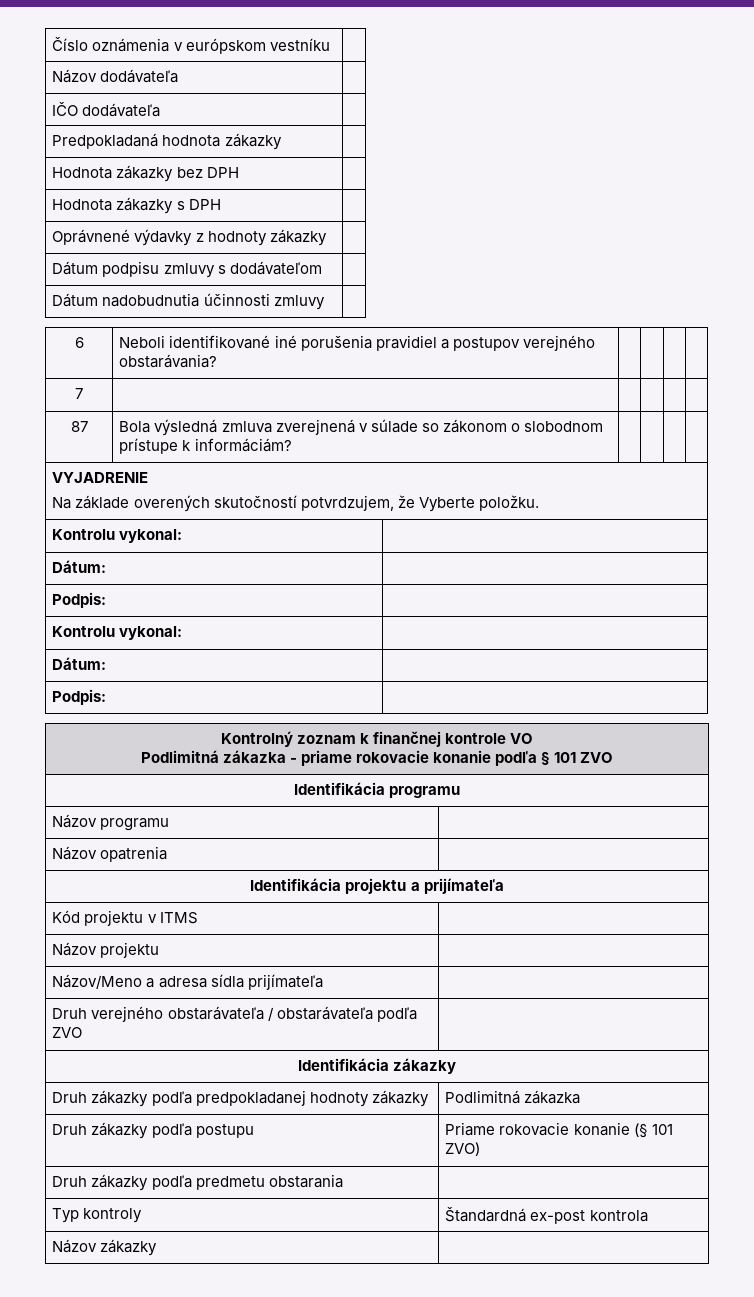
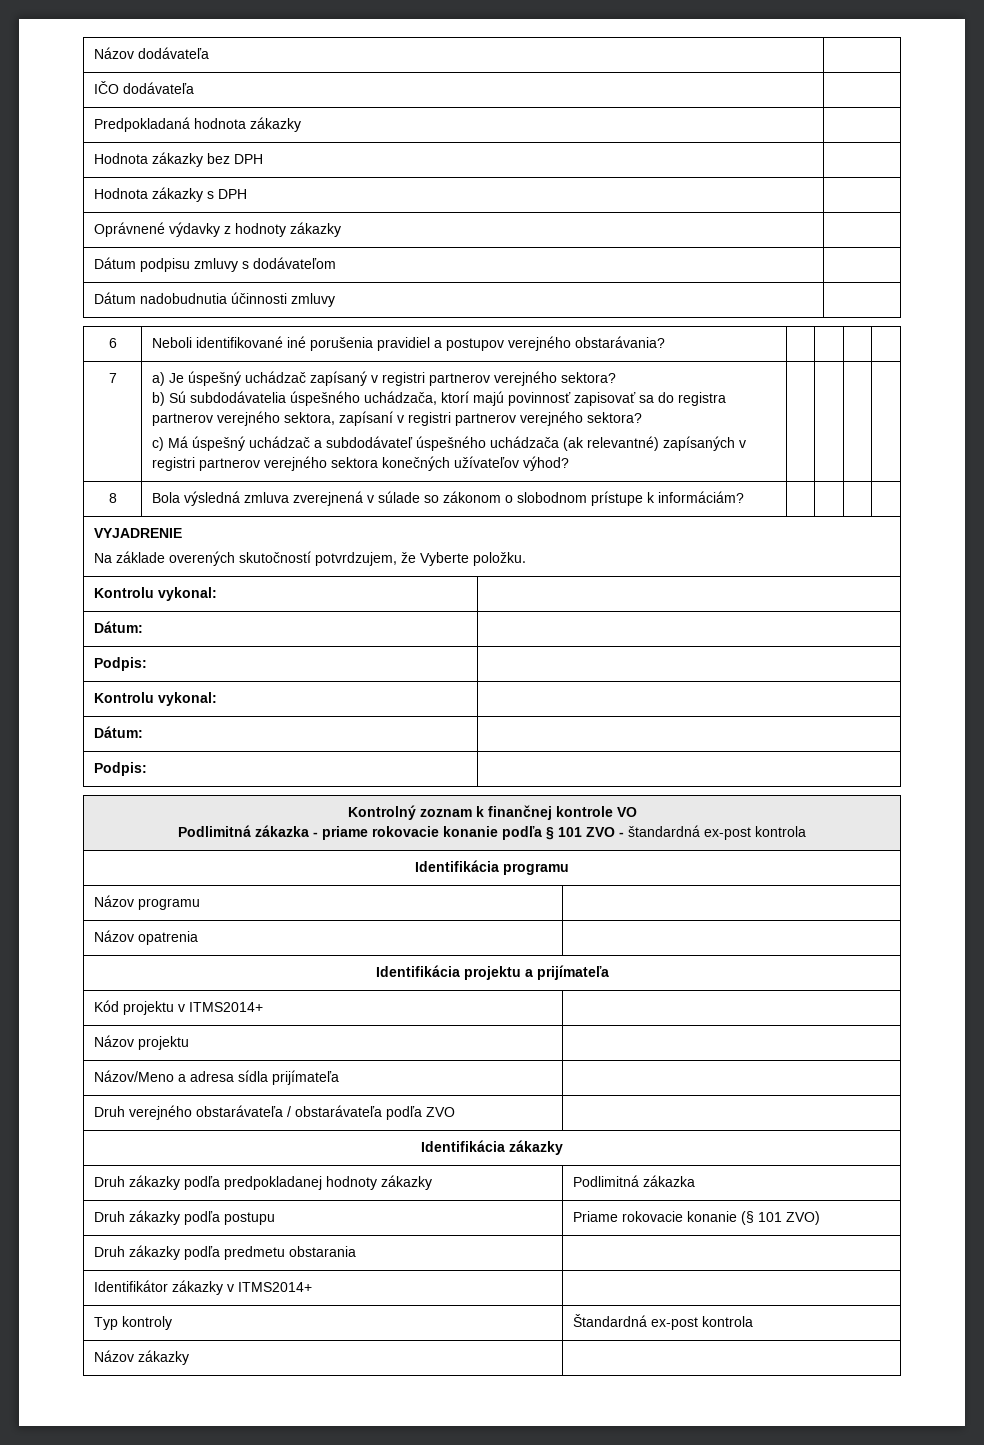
- Číslo oznámenia v európskom vestníku |
- 87 | Bola výsledná zmluva zverejnená v súlade so zákonom o slobodnom prístupe k informáciám? | | | |
+ a) Je úspešný uchádzač zapísaný v registri partnerov verejného sektora?
+ b) Sú subdodávatelia úspešného uchádzača, ktorí majú povinnosť zapisovať sa do registra partnerov verejného sektora, zapísaní v registri partnerov verejného sektora?
+ c) Má úspešný uchádzač a subdodávateľ úspešného uchádzača (ak relevantné) zapísaných v registri partnerov verejného sektora konečných užívateľov výhod? | | | |
+ 8 | Bola výsledná zmluva zverejnená v súlade so zákonom o slobodnom prístupe k informáciám? | | | |
  Kontrolný zoznam k finančnej kontrole VO
- Podlimitná zákazka - priame rokovacie konanie podľa § 101 ZVO
+ Podlimitná zákazka - priame rokovacie konanie podľa § 101 ZVO - štandardná ex-post kontrola
- Kód projektu v ITMS |
+ Kód projektu v ITMS2014+ |
+ Identifikátor zákazky v ITMS2014+ |

